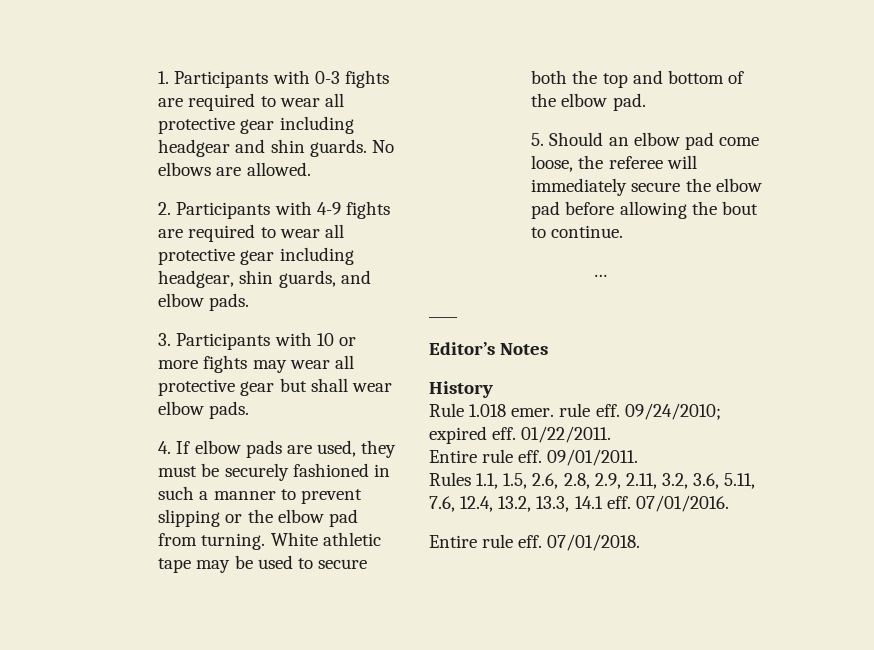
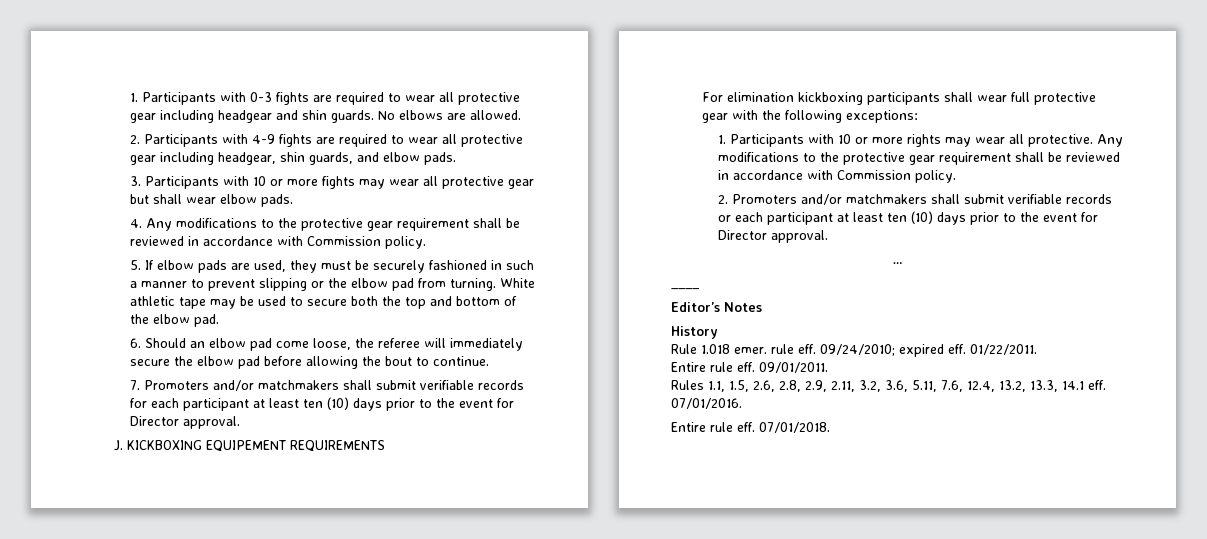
- 4. If elbow pads are used, they must be securely fashioned in such a manner to prevent slipping or the elbow pad from turning.
+ 4. Any modifications to the protective gear requirement shall be reviewed in accordance with Commission policy.
+ 5. If elbow pads are used, they must be securely fashioned in such a manner to prevent slipping or the elbow pad from turning.
- 5. Should an elbow pad come loose, the referee will immediately secure the elbow pad before allowing the bout to continue.
+ 6. Should an elbow pad come loose, the referee will immediately secure the elbow pad before allowing the bout to continue.
+ 7. Promoters and/or matchmakers shall submit verifiable records for each participant at least ten (10) days prior to the event for Director approval.
+ J. KICKBOXING EQUIPEMENT REQUIREMENTS
+ For elimination kickboxing participants shall wear full protective gear with the following exceptions:
+ 1. Participants with 10 or more rights may wear all protective. Any modifications to the protective gear requirement shall be reviewed in accordance with Commission policy.
+ 2. Promoters and/or matchmakers shall submit verifiable records or each participant at least ten (10) days prior to the event for Director approval.

